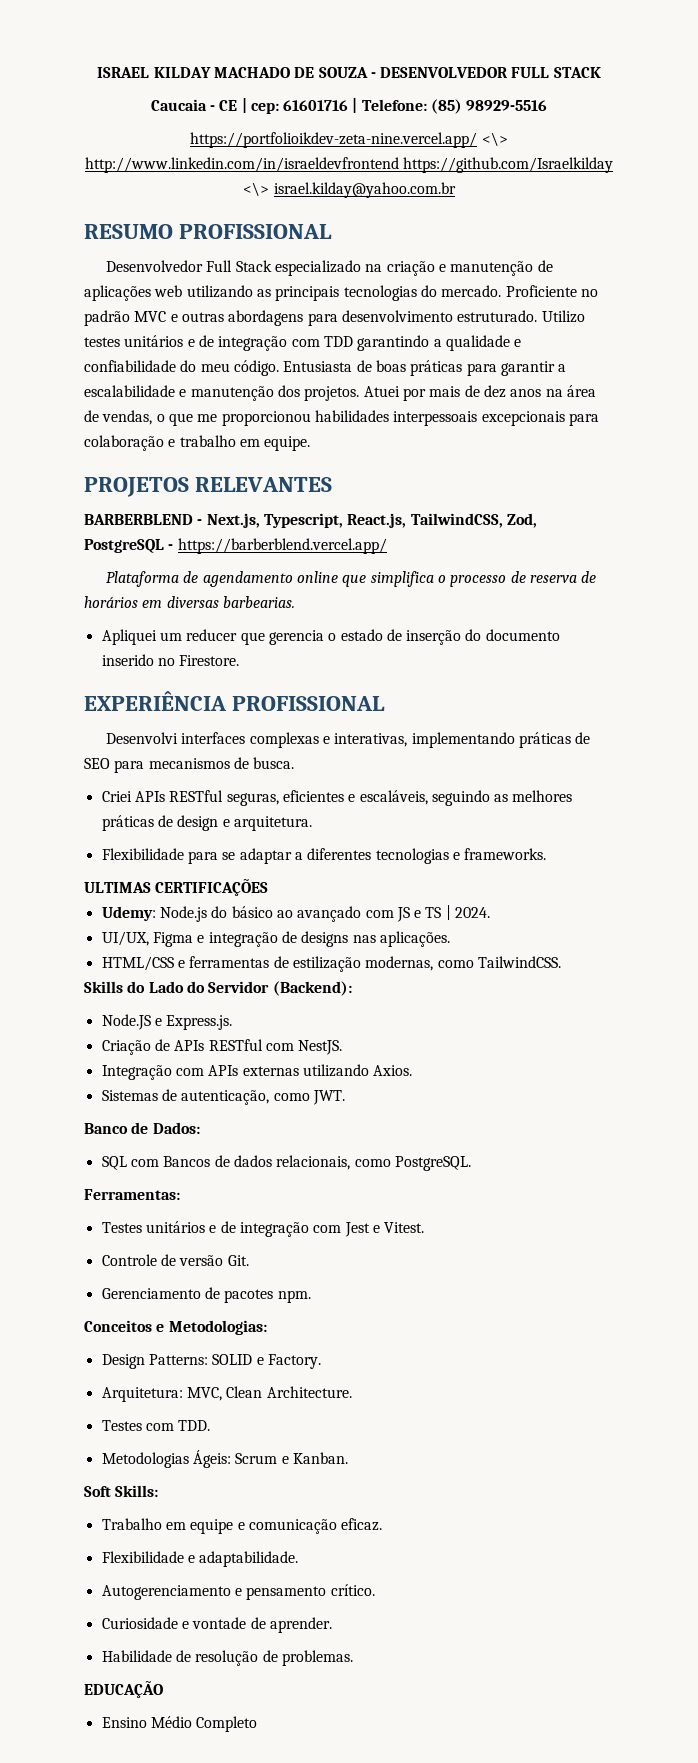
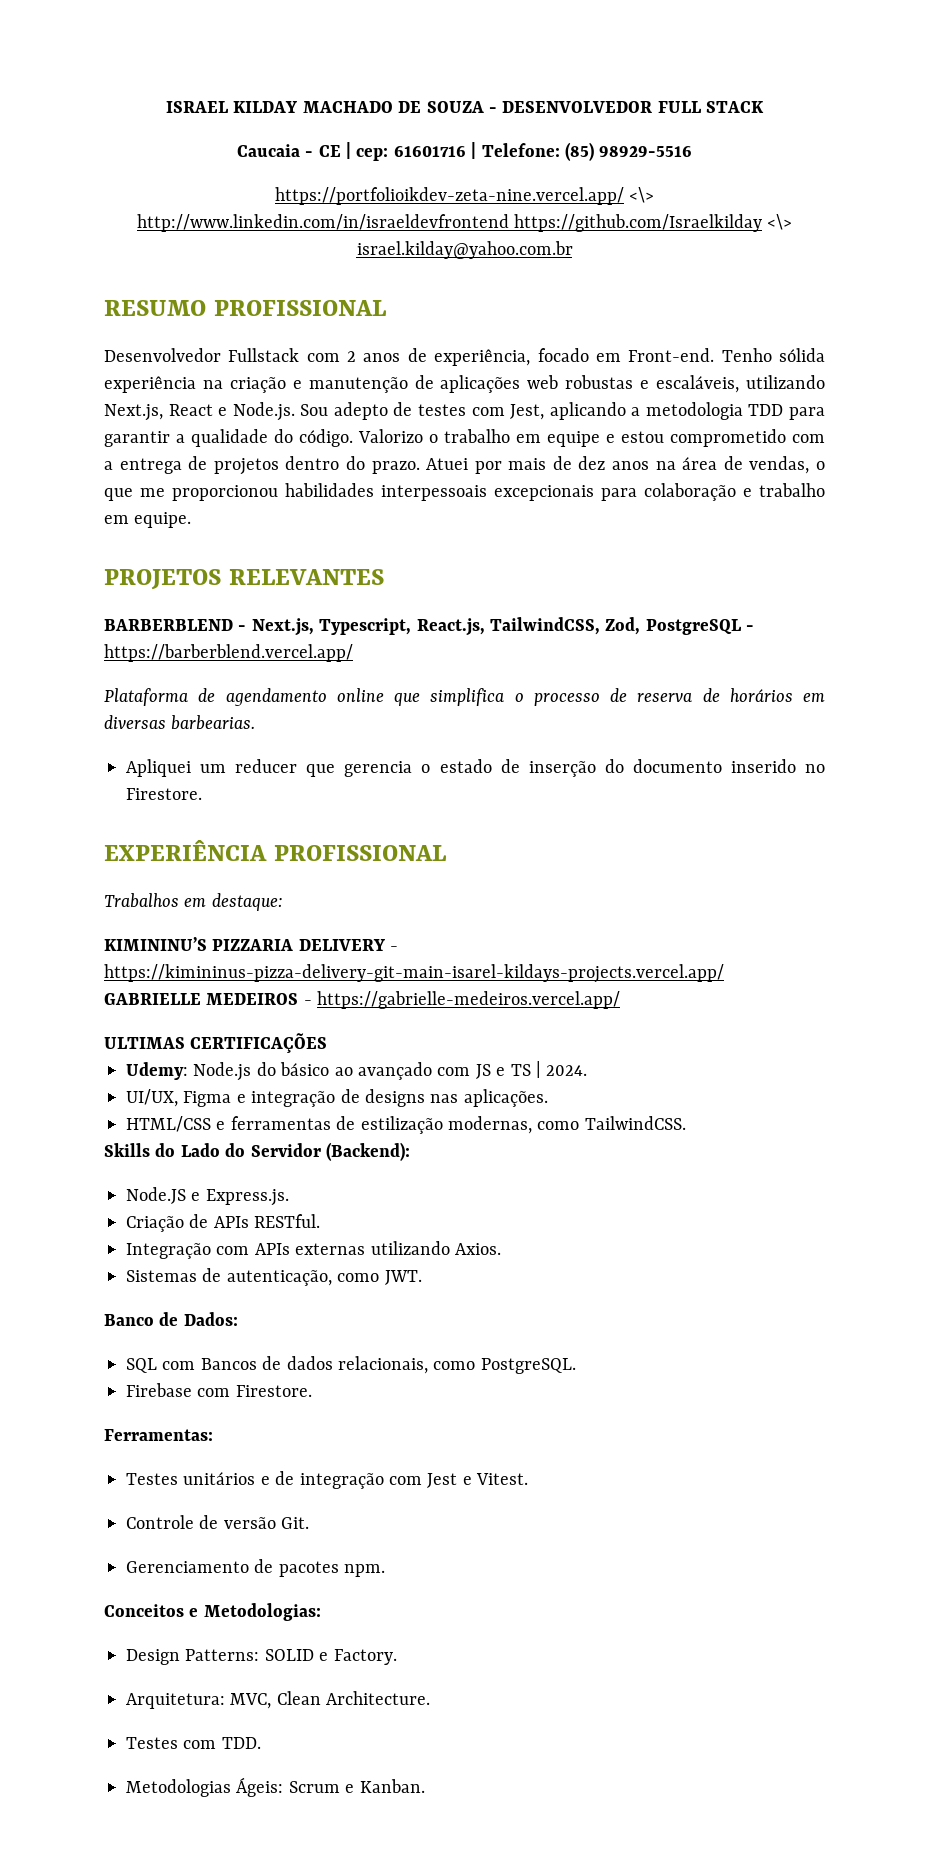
- Desenvolvedor Full Stack especializado na criação e manutenção de aplicações web utilizando as principais tecnologias do mercado. Proficiente no padrão MVC e outras abordagens para desenvolvimento estruturado. Utilizo testes unitários e de integração com TDD garantindo a qualidade e confiabilidade do meu código. Entusiasta de boas práticas para garantir a escalabilidade e manutenção dos projetos.
+ Desenvolvedor Fullstack com 2 anos de experiência, focado em Front-end. Tenho sólida experiência na criação e manutenção de aplicações web robustas e escaláveis, utilizando Next.js, React e Node.js. Sou adepto de testes com Jest, aplicando a metodologia TDD para garantir a qualidade do código. Valorizo o trabalho em equipe e estou comprometido com a entrega de projetos dentro do prazo.
- Desenvolvi interfaces complexas e interativas, implementando práticas de SEO para mecanismos de busca.
- Criei APIs RESTful seguras, eficientes e escaláveis, seguindo as melhores práticas de design e arquitetura.
- Flexibilidade para se adaptar a diferentes tecnologias e frameworks.
+ Trabalhos em destaque:
+ KIMININU’S PIZZARIA DELIVERY - https://kimininus-pizza-delivery-git-main-isarel-kildays-projects.vercel.app/ GABRIELLE MEDEIROS - https://gabrielle-medeiros.vercel.app/
- Criação de APIs RESTful com NestJS.
+ Criação de APIs RESTful.
+ Firebase com Firestore.
- Soft Skills:
- Trabalho em equipe e comunicação eficaz.
- Flexibilidade e adaptabilidade.
- Autogerenciamento e pensamento crítico.
- Curiosidade e vontade de aprender.
- Habilidade de resolução de problemas.
- EDUCAÇÃO
- Ensino Médio Completo

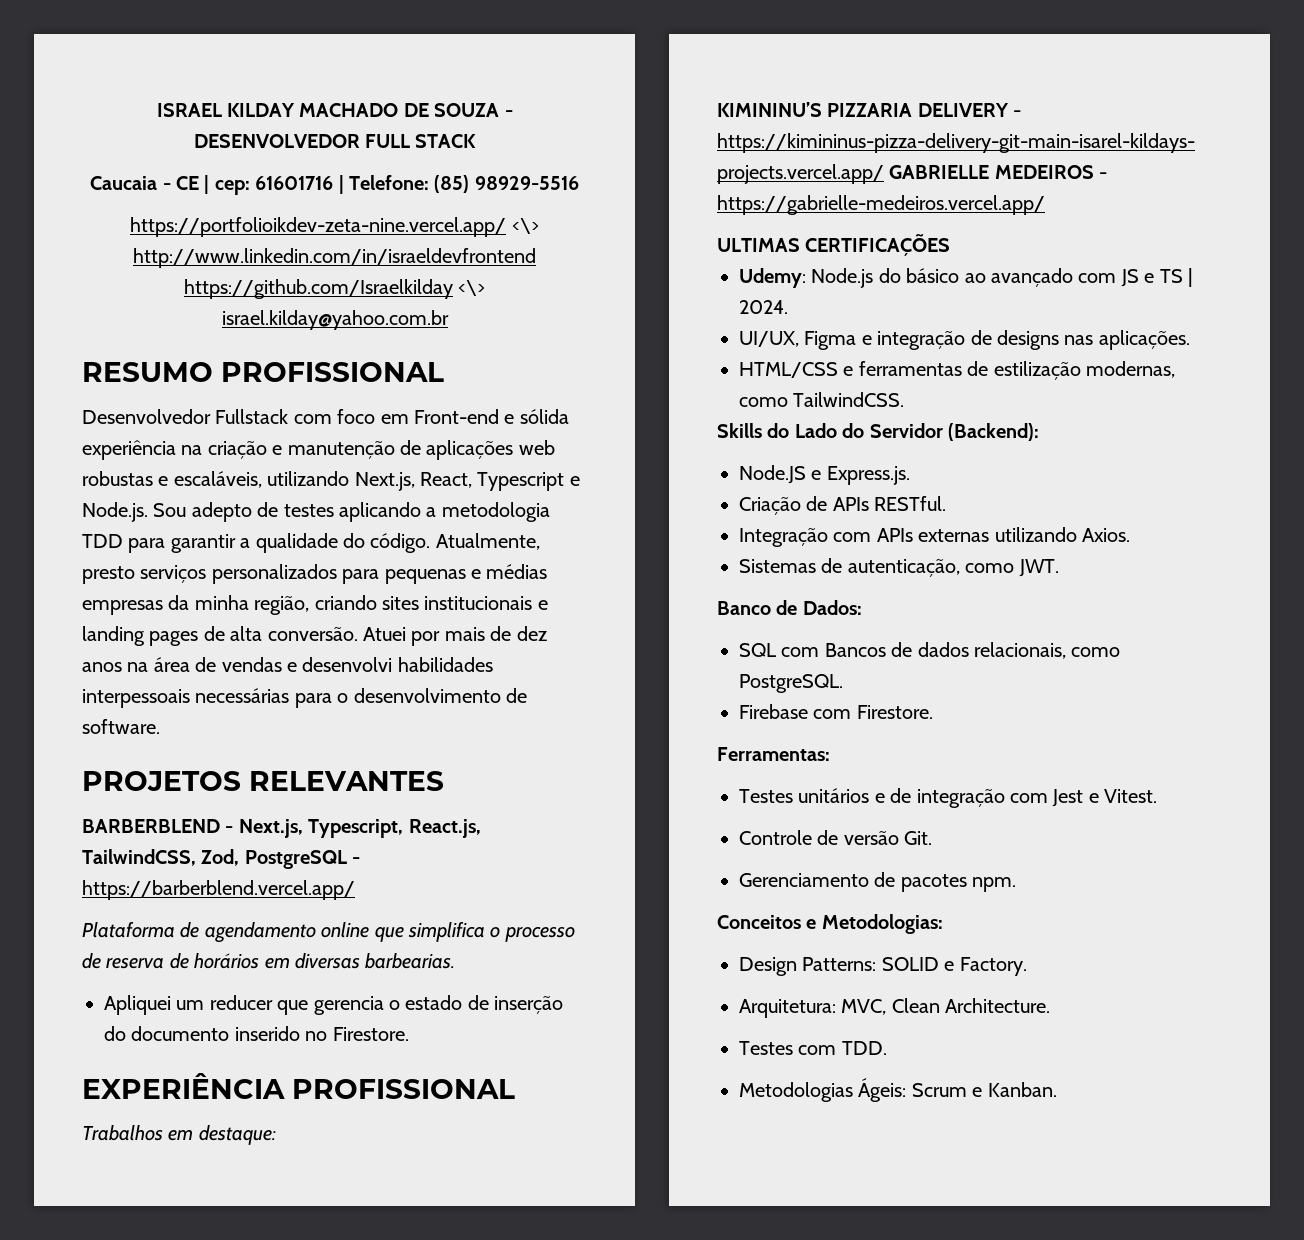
- Desenvolvedor Fullstack com 2 anos de experiência, focado em Front-end. Tenho sólida experiência na criação e manutenção de aplicações web robustas e escaláveis, utilizando Next.js, React e Node.js. Sou adepto de testes com Jest, aplicando a metodologia TDD para garantir a qualidade do código.
+ Desenvolvedor Fullstack com foco em Front-end e sólida experiência na criação e manutenção de aplicações web robustas e escaláveis, utilizando Next.js, React, Typescript e Node.js. Sou adepto de testes aplicando a metodologia TDD para garantir a qualidade do código.
- Valorizo o trabalho em equipe e estou comprometido com a entrega de projetos dentro do prazo.
+ Atualmente, presto serviços personalizados para pequenas e médias empresas da minha região, criando sites institucionais e landing pages de alta conversão.
- Atuei por mais de dez anos na área de vendas, o que me proporcionou habilidades interpessoais excepcionais para colaboração e trabalho em equipe.
+ Atuei por mais de dez anos na área de vendas e desenvolvi habilidades interpessoais necessárias para o desenvolvimento de software.

